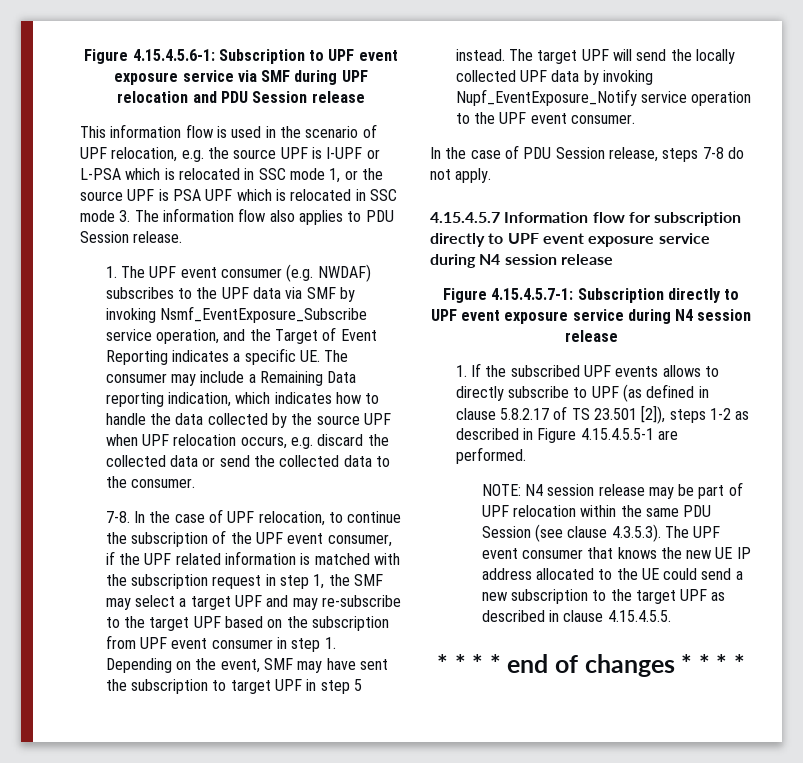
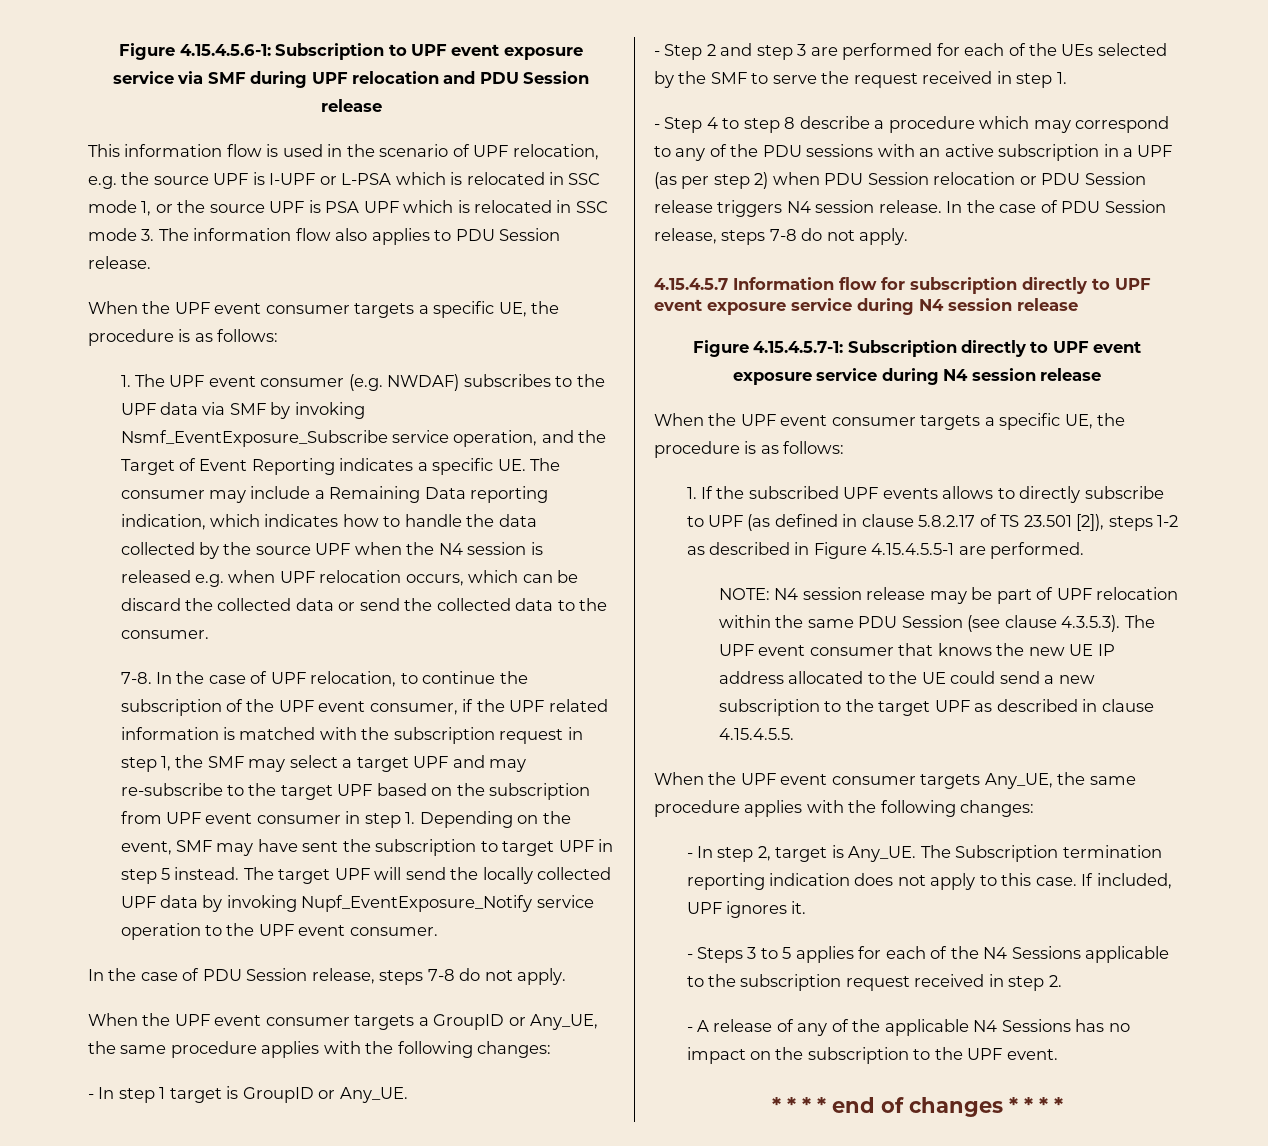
  This information flow is used in the scenario of UPF relocation, e.g. the source UPF is I-UPF or L-PSA which is relocated in SSC mode 1, or the source UPF is PSA UPF which is relocated in SSC mode 3. The information flow also applies to PDU Session release.
+ When the UPF event consumer targets a specific UE, the procedure is as follows:
- 1. The UPF event consumer (e.g. NWDAF) subscribes to the UPF data via SMF by invoking Nsmf_EventExposure_Subscribe service operation, and the Target of Event Reporting indicates a specific UE. The consumer may include a Remaining Data reporting indication, which indicates how to handle the data collected by the source UPF when UPF relocation occurs, e.g. discard the collected data or send the collected data to the consumer.
+ 1. The UPF event consumer (e.g. NWDAF) subscribes to the UPF data via SMF by invoking Nsmf_EventExposure_Subscribe service operation, and the Target of Event Reporting indicates a specific UE. The consumer may include a Remaining Data reporting indication, which indicates how to handle the data collected by the source UPF when the N4 session is released e.g. when UPF relocation occurs, which can be discard the collected data or send the collected data to the consumer.
+ When the UPF event consumer targets a GroupID or Any_UE, the same procedure applies with the following changes:
+ - In step 1 target is GroupID or Any_UE.
+ - Step 2 and step 3 are performed for each of the UEs selected by the SMF to serve the request received in step 1.
+ - Step 4 to step 8 describe a procedure which may correspond to any of the PDU sessions with an active subscription in a UPF (as per step 2) when PDU Session relocation or PDU Session release triggers N4 session release. In the case of PDU Session release, steps 7-8 do not apply.
  Figure 4.15.4.5.7-1: Subscription directly to UPF event exposure service during N4 session release
+ When the UPF event consumer targets a specific UE, the procedure is as follows:
+ When the UPF event consumer targets Any_UE, the same procedure applies with the following changes:
+ - In step 2, target is Any_UE. The Subscription termination reporting indication does not apply to this case. If included, UPF ignores it.
+ - Steps 3 to 5 applies for each of the N4 Sessions applicable to the subscription request received in step 2.
+ - A release of any of the applicable N4 Sessions has no impact on the subscription to the UPF event.

